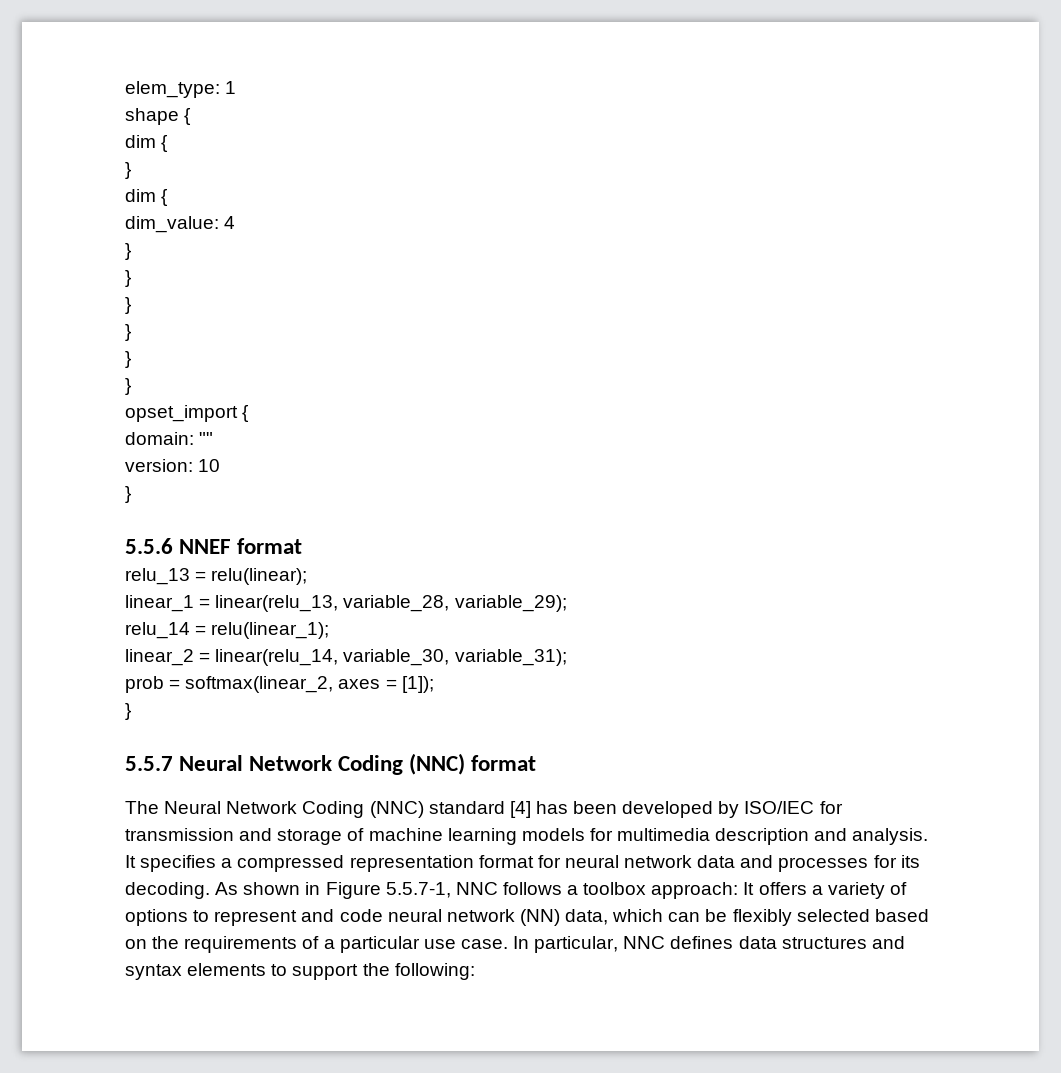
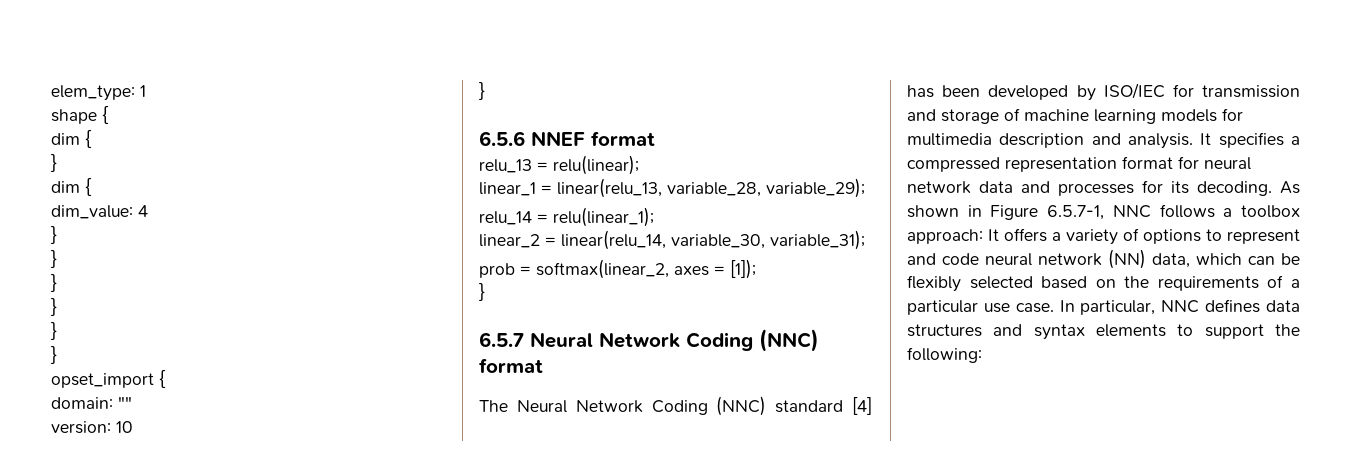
- 5.5.6 NNEF format
+ 6.5.6 NNEF format
- 5.5.7 Neural Network Coding (NNC) format
+ 6.5.7 Neural Network Coding (NNC) format
- As shown in Figure 5.5.7-1, NNC follows a toolbox approach: It offers a variety of options to represent and code neural network (NN) data, which can be flexibly selected based on the requirements of a particular use case.
+ As shown in Figure 6.5.7-1, NNC follows a toolbox approach: It offers a variety of options to represent and code neural network (NN) data, which can be flexibly selected based on the requirements of a particular use case.

